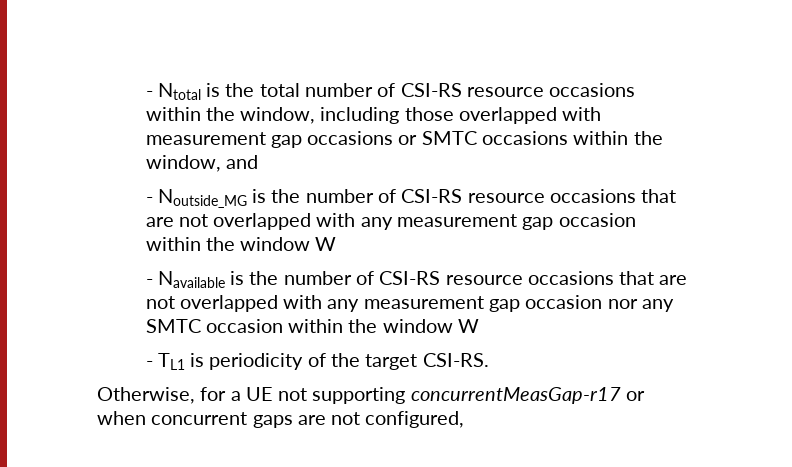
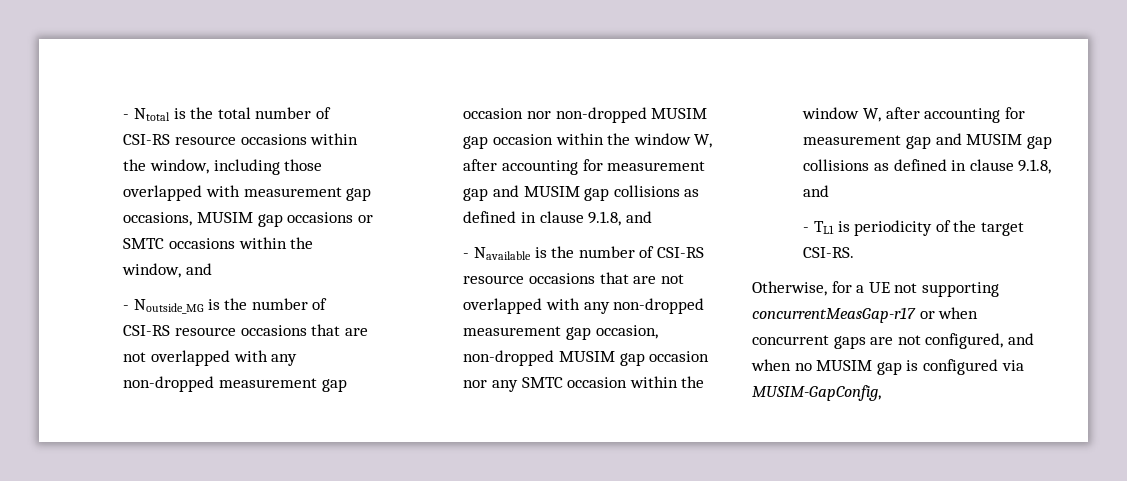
- - Ntotal is the total number of CSI-RS resource occasions within the window, including those overlapped with measurement gap occasions or SMTC occasions within the window, and
+ - Ntotal is the total number of CSI-RS resource occasions within the window, including those overlapped with measurement gap occasions, MUSIM gap occasions or SMTC occasions within the window, and
- - Noutside_MG is the number of CSI-RS resource occasions that are not overlapped with any measurement gap occasion within the window W
+ - Noutside_MG is the number of CSI-RS resource occasions that are not overlapped with any non-dropped measurement gap occasion nor non-dropped MUSIM gap occasion within the window W, after accounting for measurement gap and MUSIM gap collisions as defined in clause 9.1.8, and
- - Navailable is the number of CSI-RS resource occasions that are not overlapped with any measurement gap occasion nor any SMTC occasion within the window W
+ - Navailable is the number of CSI-RS resource occasions that are not overlapped with any non-dropped measurement gap occasion, non-dropped MUSIM gap occasion nor any SMTC occasion within the window W, after accounting for measurement gap and MUSIM gap collisions as defined in clause 9.1.8, and
- Otherwise, for a UE not supporting concurrentMeasGap-r17 or when concurrent gaps are not configured,
+ Otherwise, for a UE not supporting concurrentMeasGap-r17 or when concurrent gaps are not configured, and when no MUSIM gap is configured via MUSIM-GapConfig,

